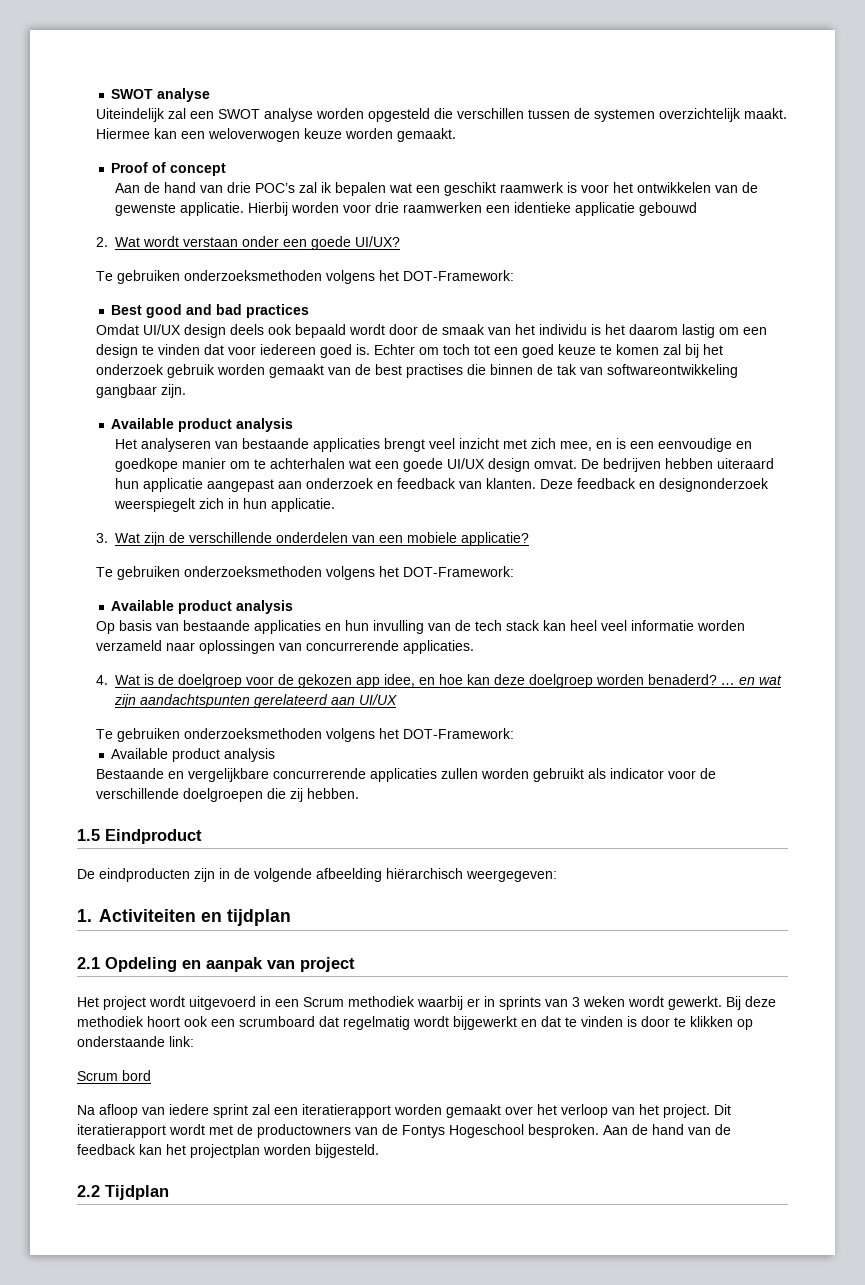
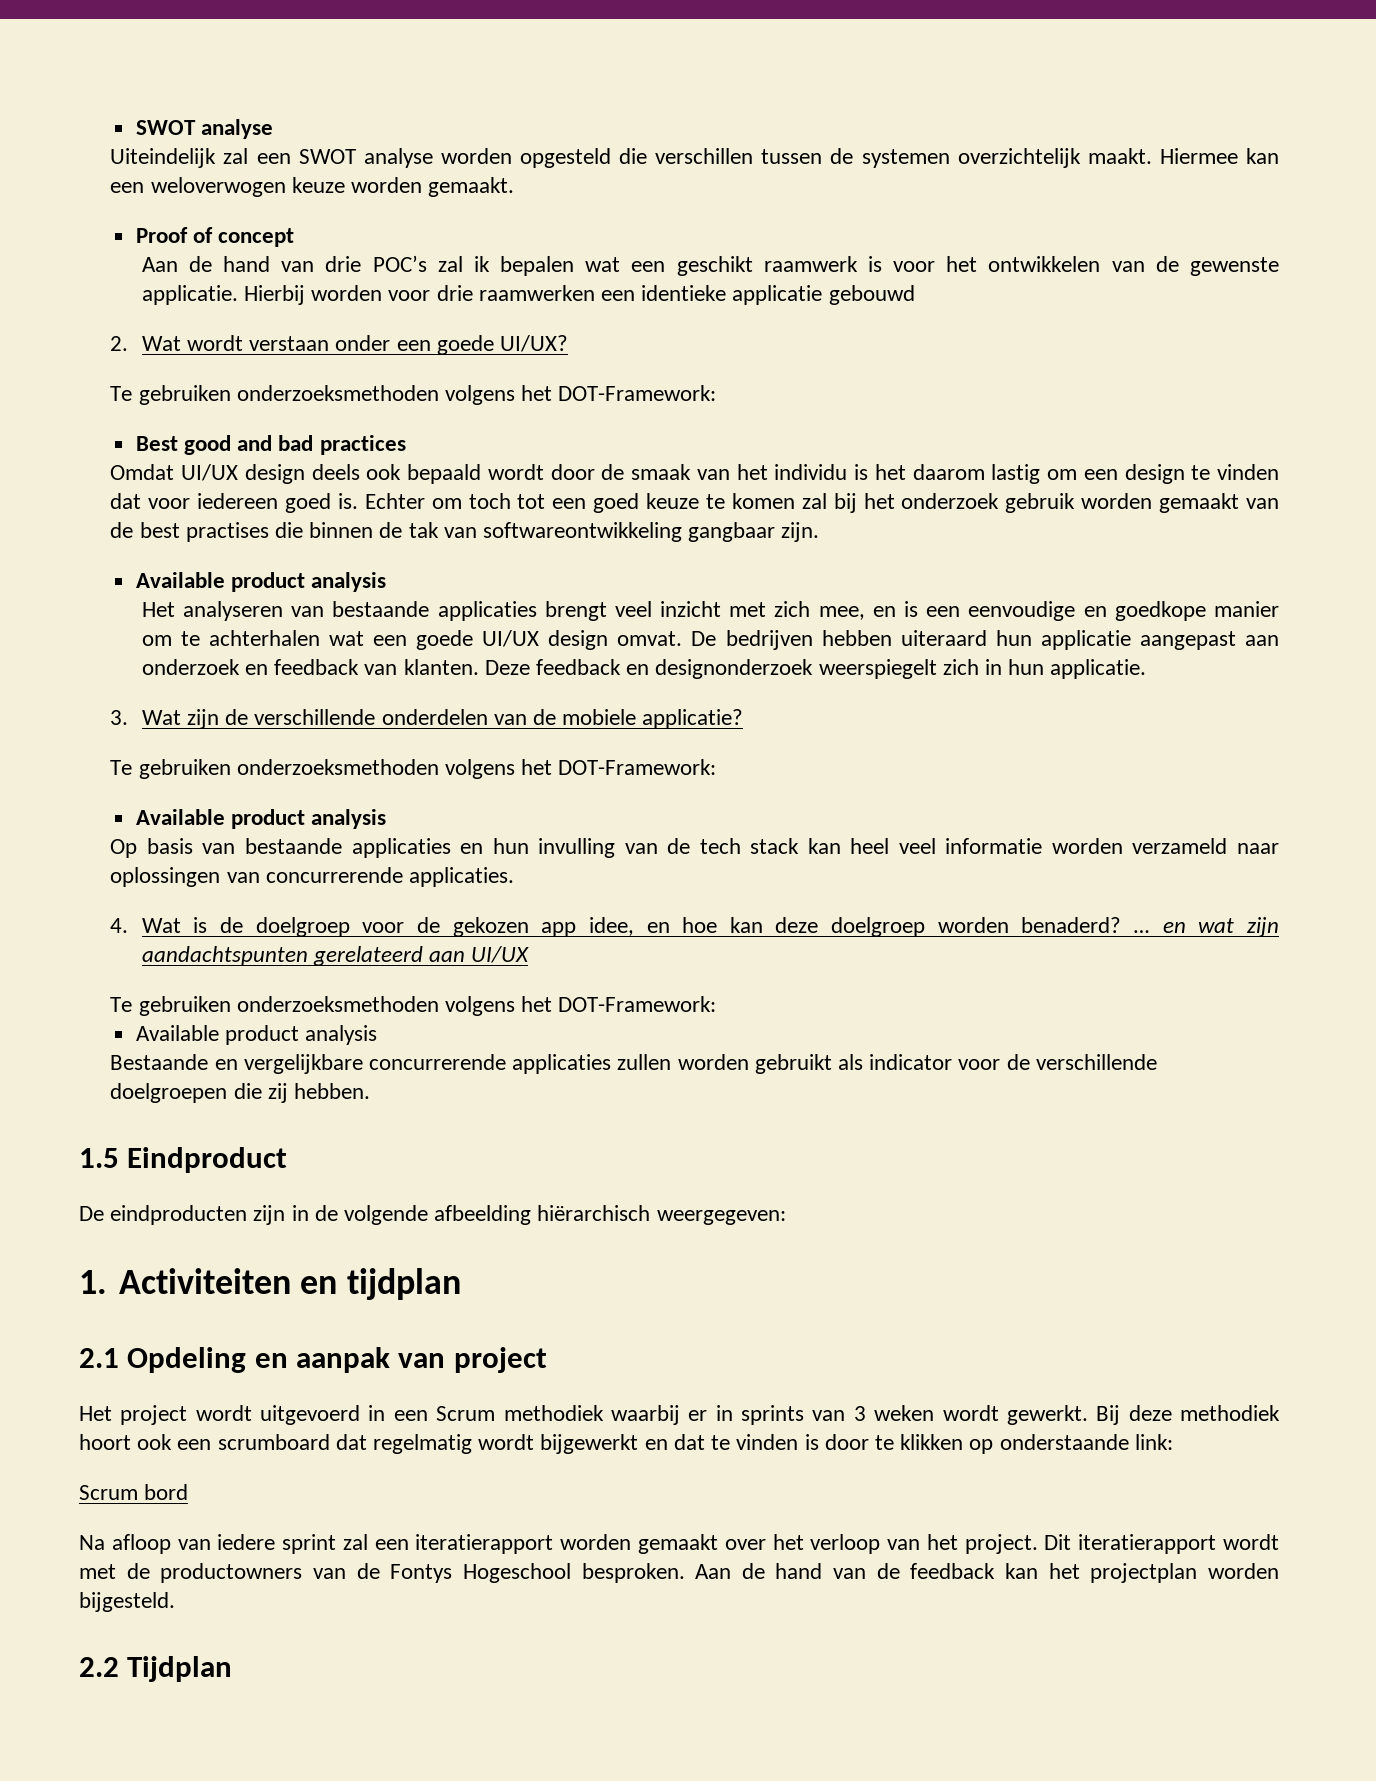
- 3. Wat zijn de verschillende onderdelen van een mobiele applicatie?
+ 3. Wat zijn de verschillende onderdelen van de mobiele applicatie?

